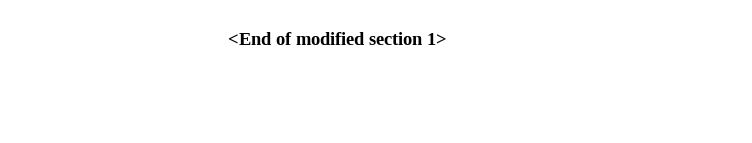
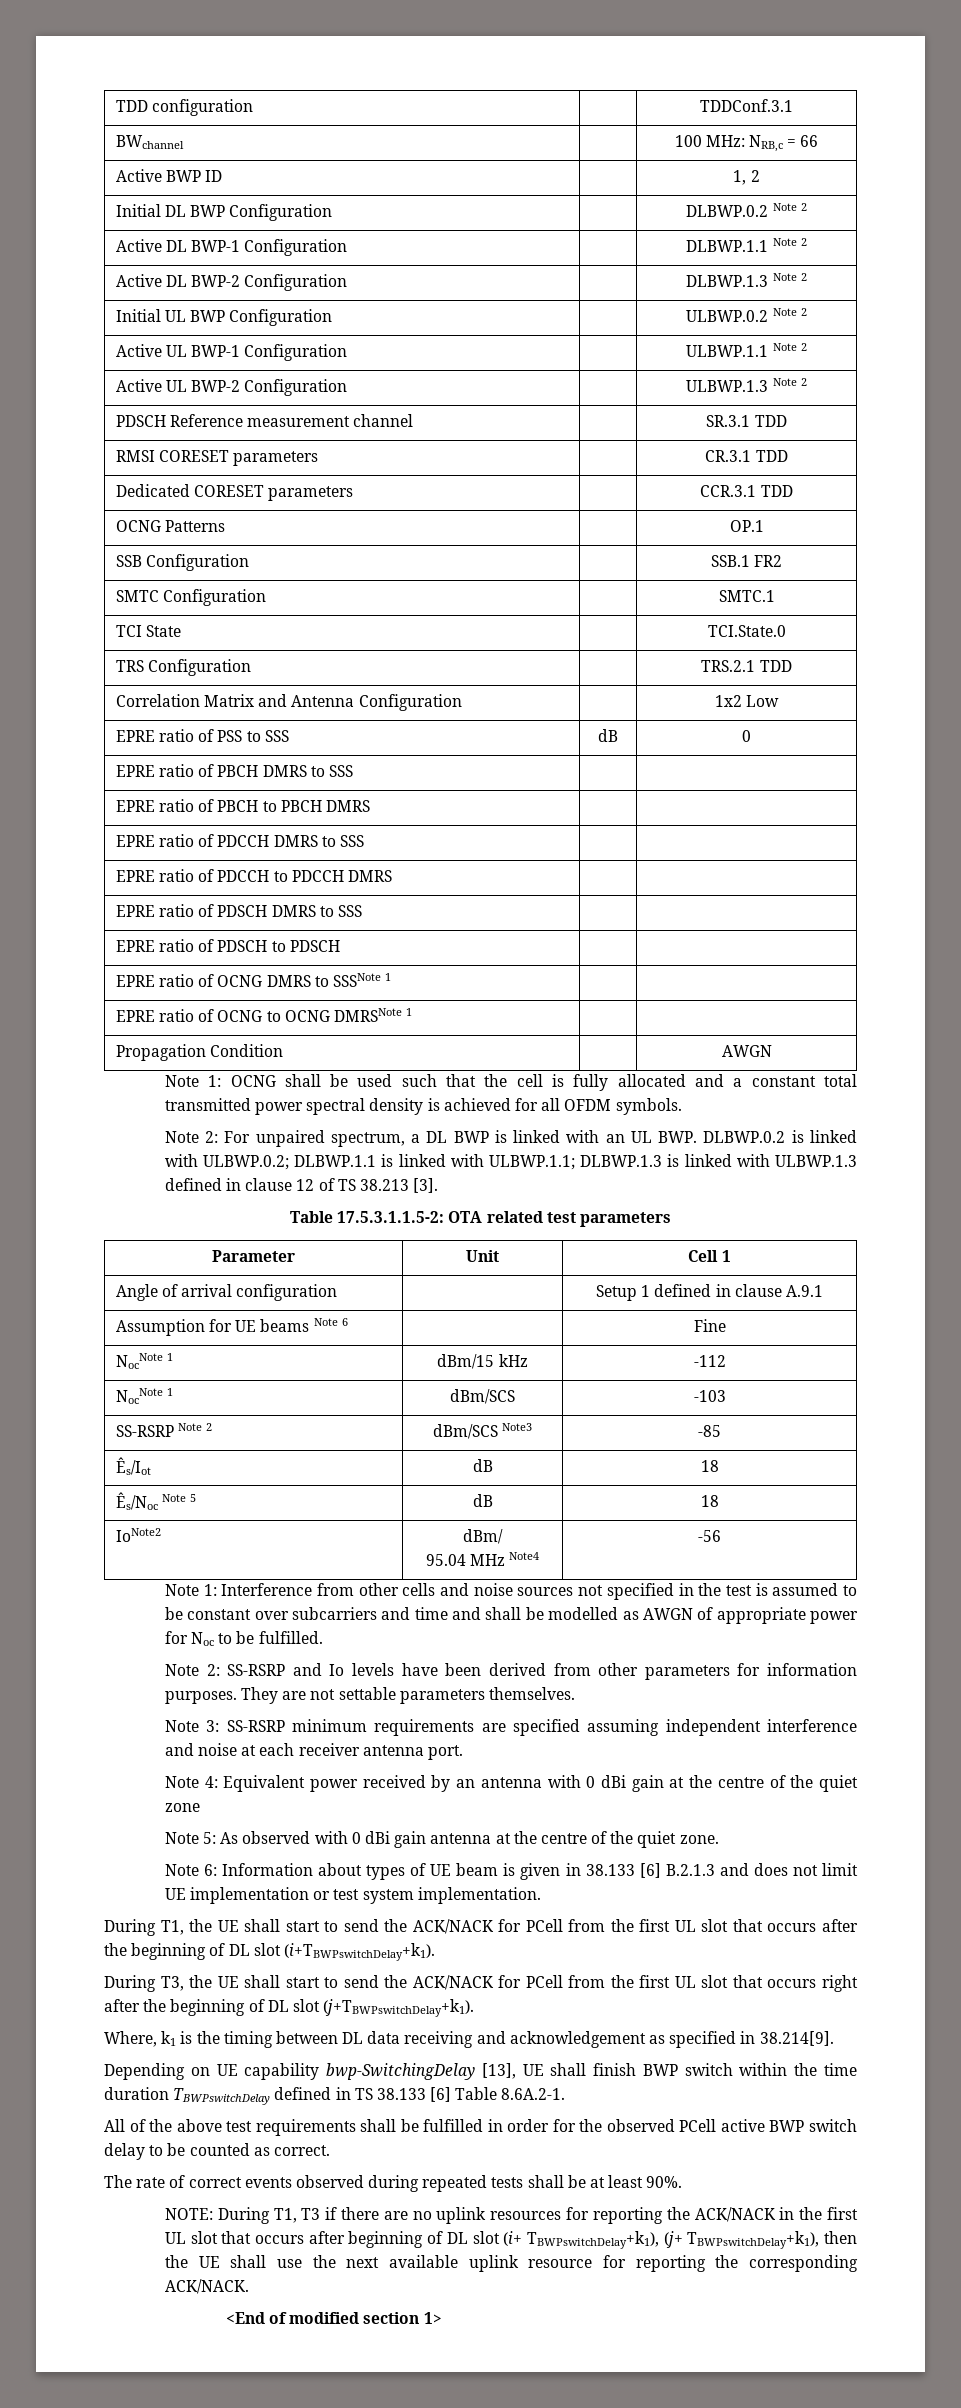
+ TDD configuration | | TDDConf.3.1
+ BWchannel | | 100 MHz: NRB,c = 66
+ Active BWP ID | | 1, 2
+ Initial DL BWP Configuration | | DLBWP.0.2 Note 2
+ Active DL BWP-1 Configuration | | DLBWP.1.1 Note 2
+ Active DL BWP-2 Configuration | | DLBWP.1.3 Note 2
+ Initial UL BWP Configuration | | ULBWP.0.2 Note 2
+ Active UL BWP-1 Configuration | | ULBWP.1.1 Note 2
+ Active UL BWP-2 Configuration | | ULBWP.1.3 Note 2
+ PDSCH Reference measurement channel | | SR.3.1 TDD
+ RMSI CORESET parameters | | CR.3.1 TDD
+ Dedicated CORESET parameters | | CCR.3.1 TDD
+ OCNG Patterns | | OP.1
+ SSB Configuration | | SSB.1 FR2
+ SMTC Configuration | | SMTC.1
+ TCI State | | TCI.State.0
+ TRS Configuration | | TRS.2.1 TDD
+ Correlation Matrix and Antenna Configuration | | 1x2 Low
+ EPRE ratio of PSS to SSS | dB | 0
+ EPRE ratio of PBCH DMRS to SSS | |
+ EPRE ratio of PBCH to PBCH DMRS | |
+ EPRE ratio of PDCCH DMRS to SSS | |
+ EPRE ratio of PDCCH to PDCCH DMRS | |
+ EPRE ratio of PDSCH DMRS to SSS | |
+ EPRE ratio of PDSCH to PDSCH | |
+ EPRE ratio of OCNG DMRS to SSSNote 1 | |
+ EPRE ratio of OCNG to OCNG DMRSNote 1 | |
+ Propagation Condition | | AWGN
+ Note 1: OCNG shall be used such that the cell is fully allocated and a constant total transmitted power spectral density is achieved for all OFDM symbols.
+ Note 2: For unpaired spectrum, a DL BWP is linked with an UL BWP. DLBWP.0.2 is linked with ULBWP.0.2; DLBWP.1.1 is linked with ULBWP.1.1; DLBWP.1.3 is linked with ULBWP.1.3 defined in clause 12 of TS 38.213 [3].
+ Table 17.5.3.1.1.5-2: OTA related test parameters
+ Parameter | Unit | Cell 1
+ Angle of arrival configuration | | Setup 1 defined in clause A.9.1
+ Assumption for UE beams Note 6 | | Fine
+ NocNote 1 | dBm/15 kHz | -112
+ NocNote 1 | dBm/SCS | -103
+ SS-RSRP Note 2 | dBm/SCS Note3 | -85
+ Ês/Iot | dB | 18
+ Ês/Noc Note 5 | dB | 18
+ IoNote2 | dBm/
+ 95.04 MHz Note4 | -56
+ Note 1: Interference from other cells and noise sources not specified in the test is assumed to be constant over subcarriers and time and shall be modelled as AWGN of appropriate power for Noc to be fulfilled.
+ Note 2: SS-RSRP and Io levels have been derived from other parameters for information purposes. They are not settable parameters themselves.
+ Note 3: SS-RSRP minimum requirements are specified assuming independent interference and noise at each receiver antenna port.
+ Note 4: Equivalent power received by an antenna with 0 dBi gain at the centre of the quiet zone
+ Note 5: As observed with 0 dBi gain antenna at the centre of the quiet zone.
+ Note 6: Information about types of UE beam is given in 38.133 [6] B.2.1.3 and does not limit UE implementation or test system implementation.
+ During T1, the UE shall start to send the ACK/NACK for PCell from the first UL slot that occurs after the beginning of DL slot (i+TBWPswitchDelay+k1).
+ During T3, the UE shall start to send the ACK/NACK for PCell from the first UL slot that occurs right after the beginning of DL slot (j+TBWPswitchDelay+k1).
+ Where, k1 is the timing between DL data receiving and acknowledgement as specified in 38.214[9].
+ Depending on UE capability bwp-SwitchingDelay [13], UE shall finish BWP switch within the time duration TBWPswitchDelay defined in TS 38.133 [6] Table 8.6A.2-1.
+ All of the above test requirements shall be fulfilled in order for the observed PCell active BWP switch delay to be counted as correct.
+ The rate of correct events observed during repeated tests shall be at least 90%.
+ NOTE: During T1, T3 if there are no uplink resources for reporting the ACK/NACK in the first UL slot that occurs after beginning of DL slot (i+ TBWPswitchDelay+k1), (j+ TBWPswitchDelay+k1), then the UE shall use the next available uplink resource for reporting the corresponding ACK/NACK.

